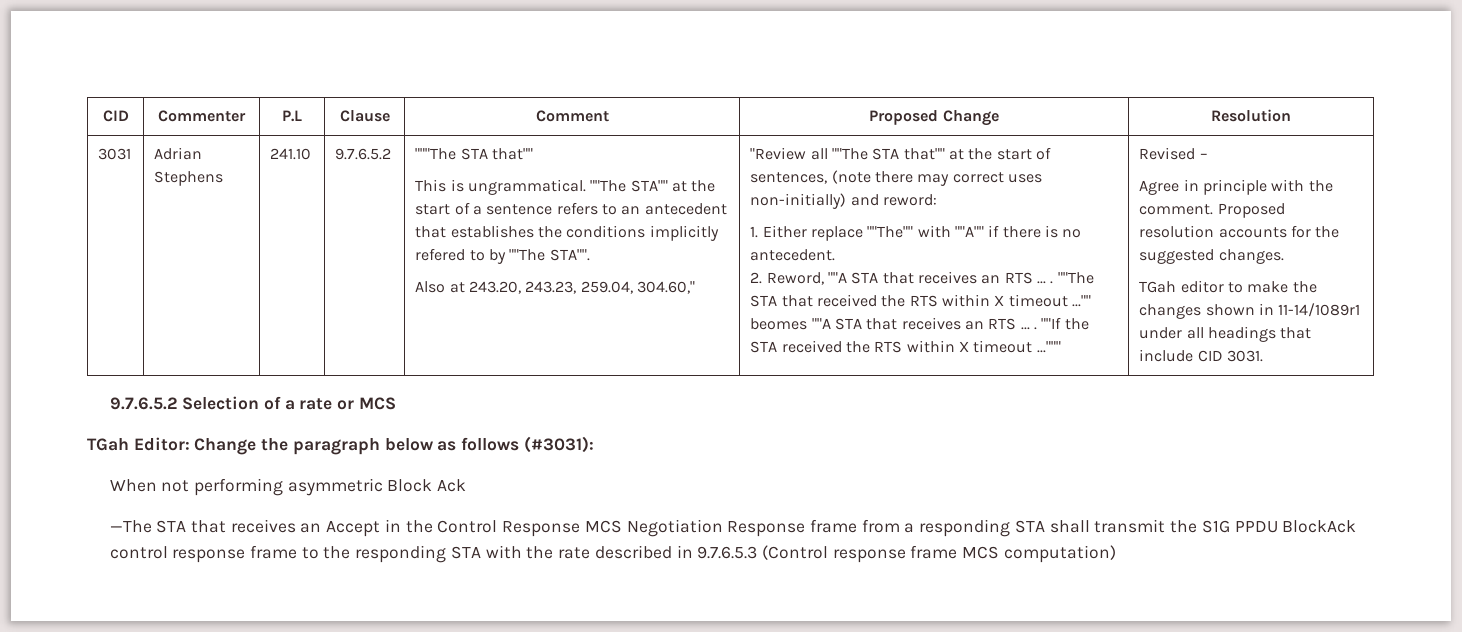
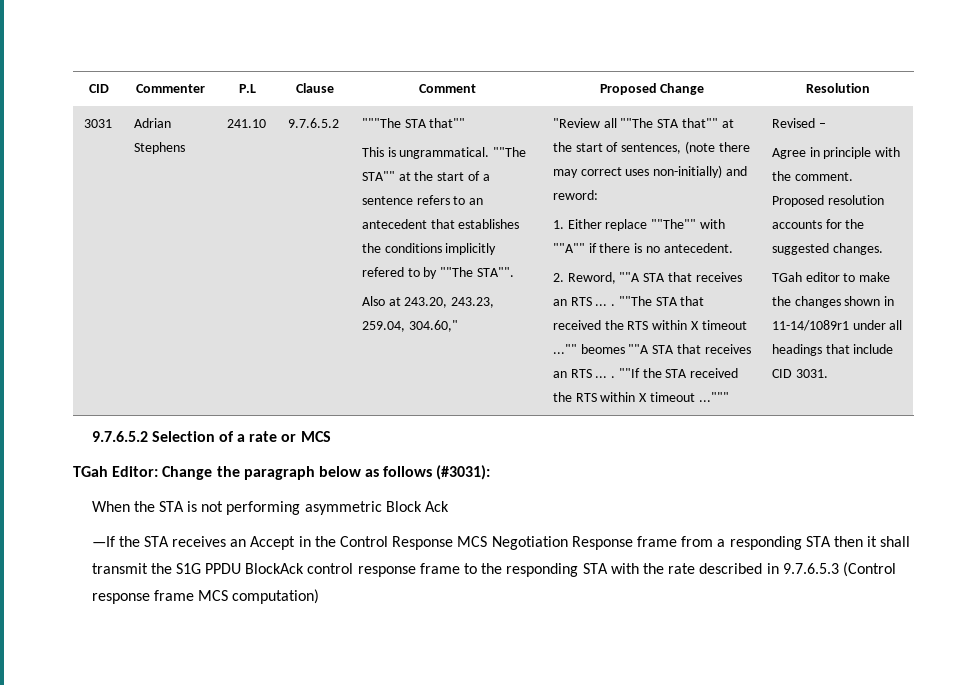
- When not performing asymmetric Block Ack
+ When the STA is not performing asymmetric Block Ack
- —The STA that receives an Accept in the Control Response MCS Negotiation Response frame from a responding STA shall transmit the S1G PPDU BlockAck control response frame to the responding STA with the rate described in 9.7.6.5.3 (Control response frame MCS computation)
+ —If the STA receives an Accept in the Control Response MCS Negotiation Response frame from a responding STA then it shall transmit the S1G PPDU BlockAck control response frame to the responding STA with the rate described in 9.7.6.5.3 (Control response frame MCS computation)

